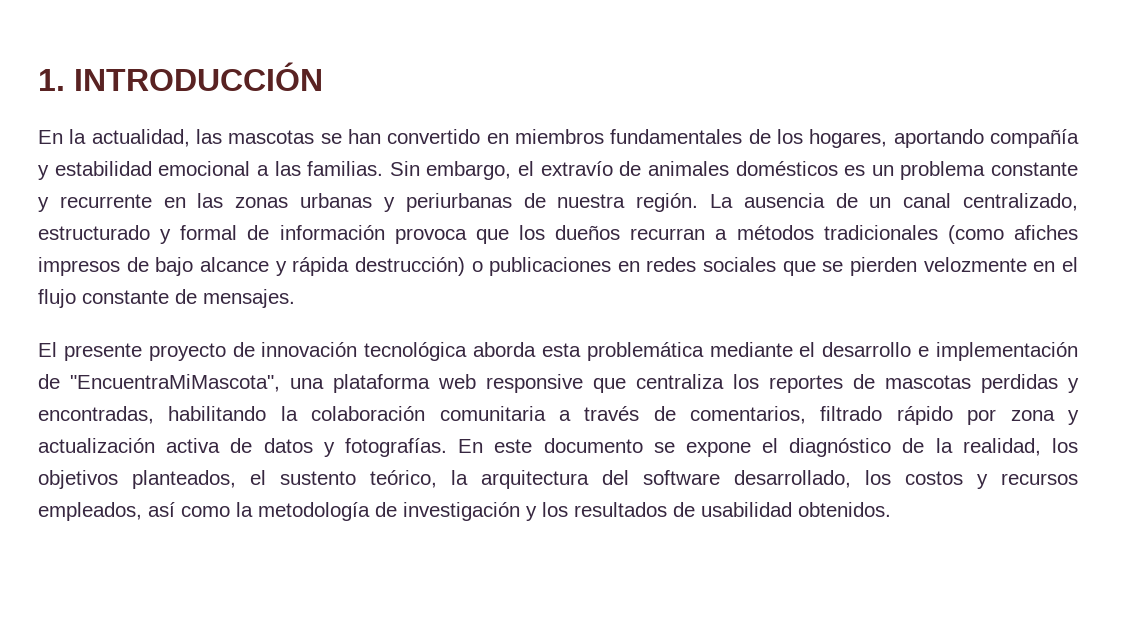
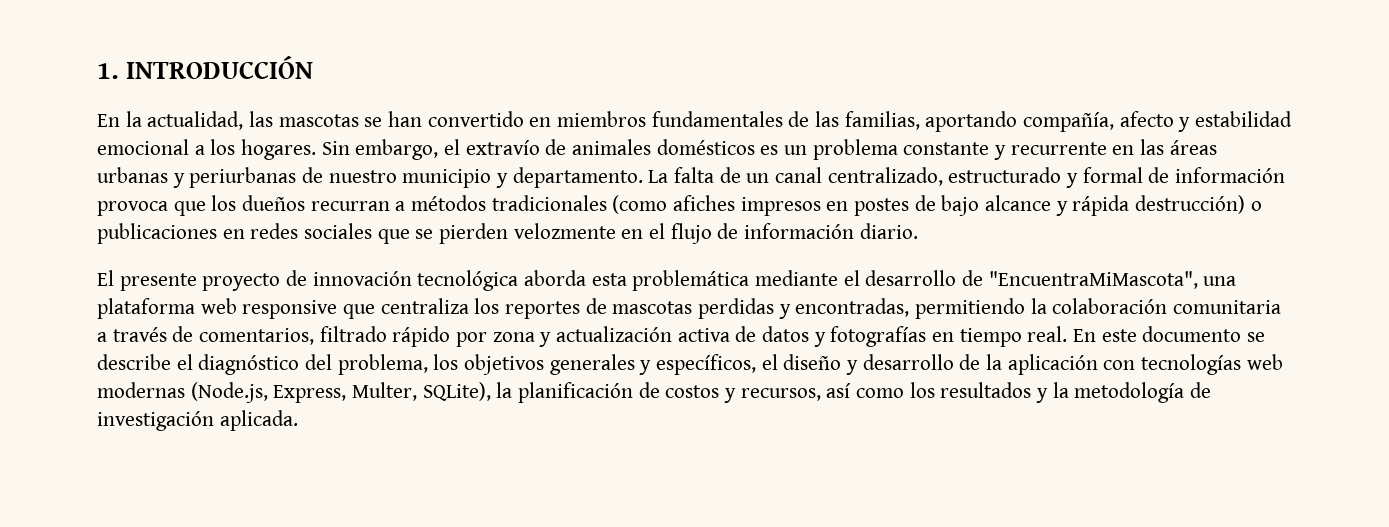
- En la actualidad, las mascotas se han convertido en miembros fundamentales de los hogares, aportando compañía y estabilidad emocional a las familias.
+ En la actualidad, las mascotas se han convertido en miembros fundamentales de las familias, aportando compañía, afecto y estabilidad emocional a los hogares.
- Sin embargo, el extravío de animales domésticos es un problema constante y recurrente en las zonas urbanas y periurbanas de nuestra región. La ausencia de un canal centralizado, estructurado y formal de información provoca que los dueños recurran a métodos tradicionales (como afiches impresos de bajo alcance y rápida destrucción) o publicaciones en redes sociales que se pierden velozmente en el flujo constante de mensajes.
+ Sin embargo, el extravío de animales domésticos es un problema constante y recurrente en las áreas urbanas y periurbanas de nuestro municipio y departamento. La falta de un canal centralizado, estructurado y formal de información provoca que los dueños recurran a métodos tradicionales (como afiches impresos en postes de bajo alcance y rápida destrucción) o publicaciones en redes sociales que se pierden velozmente en el flujo de información diario.
- El presente proyecto de innovación tecnológica aborda esta problemática mediante el desarrollo e implementación de "EncuentraMiMascota", una plataforma web responsive que centraliza los reportes de mascotas perdidas y encontradas, habilitando la colaboración comunitaria a través de comentarios, filtrado rápido por zona y actualización activa de datos y fotografías.
+ El presente proyecto de innovación tecnológica aborda esta problemática mediante el desarrollo de "EncuentraMiMascota", una plataforma web responsive que centraliza los reportes de mascotas perdidas y encontradas, permitiendo la colaboración comunitaria a través de comentarios, filtrado rápido por zona y actualización activa de datos y fotografías en tiempo real.
- En este documento se expone el diagnóstico de la realidad, los objetivos planteados, el sustento teórico, la arquitectura del software desarrollado, los costos y recursos empleados, así como la metodología de investigación y los resultados de usabilidad obtenidos.
+ En este documento se describe el diagnóstico del problema, los objetivos generales y específicos, el diseño y desarrollo de la aplicación con tecnologías web modernas (Node.js, Express, Multer, SQLite), la planificación de costos y recursos, así como los resultados y la metodología de investigación aplicada.

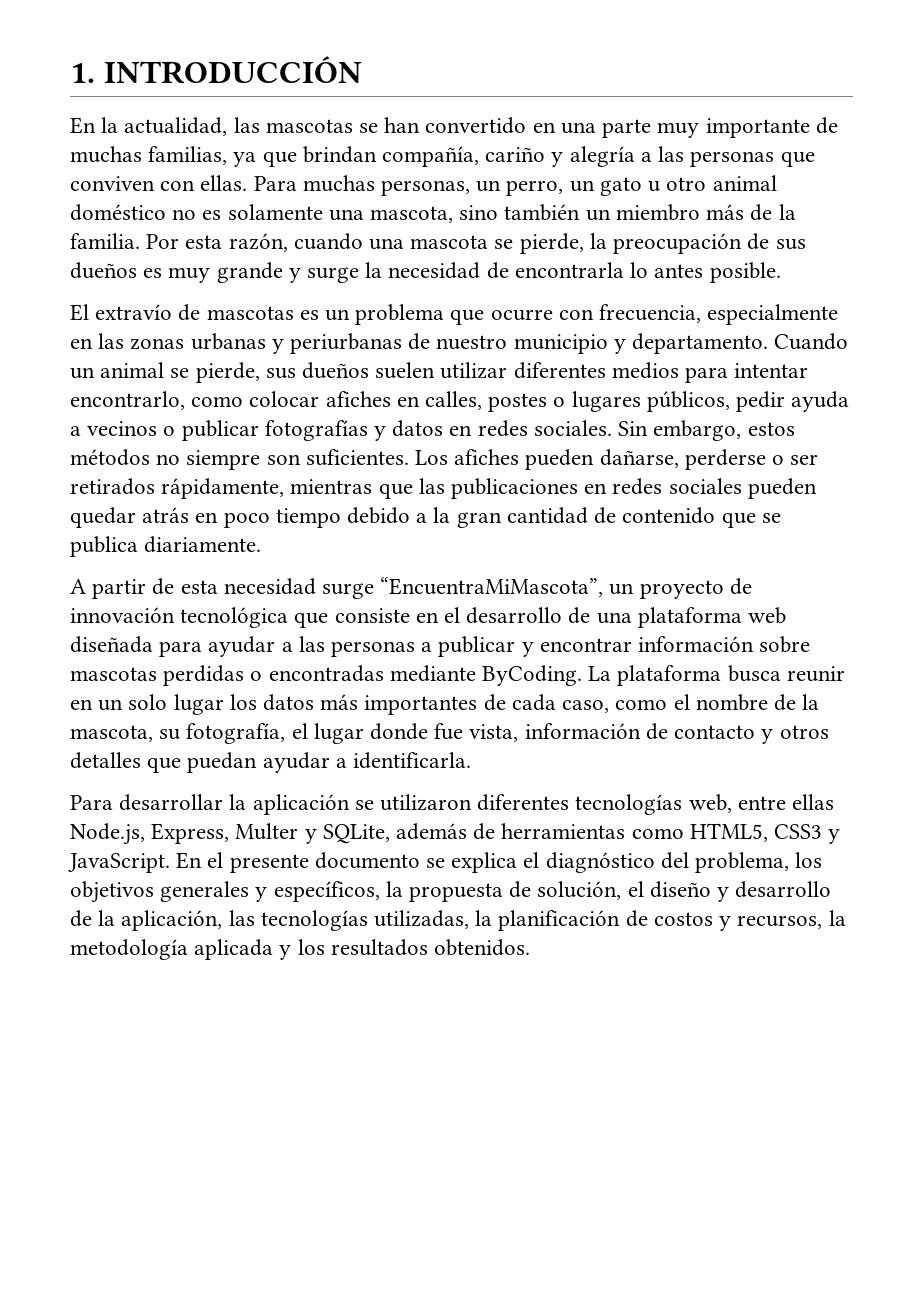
- En la actualidad, las mascotas se han convertido en miembros fundamentales de las familias, aportando compañía, afecto y estabilidad emocional a los hogares. Sin embargo, el extravío de animales domésticos es un problema constante y recurrente en las áreas urbanas y periurbanas de nuestro municipio y departamento.
+ En la actualidad, las mascotas se han convertido en una parte muy importante de muchas familias, ya que brindan compañía, cariño y alegría a las personas que conviven con ellas. Para muchas personas, un perro, un gato u otro animal doméstico no es solamente una mascota, sino también un miembro más de la familia. Por esta razón, cuando una mascota se pierde, la preocupación de sus dueños es muy grande y surge la necesidad de encontrarla lo antes posible.
+ El extravío de mascotas es un problema que ocurre con frecuencia, especialmente en las zonas urbanas y periurbanas de nuestro municipio y departamento.
- La falta de un canal centralizado, estructurado y formal de información provoca que los dueños recurran a métodos tradicionales (como afiches impresos en postes de bajo alcance y rápida destrucción) o publicaciones en redes sociales que se pierden velozmente en el flujo de información diario.
- El presente proyecto de innovación tecnológica aborda esta problemática mediante el desarrollo de "EncuentraMiMascota", una plataforma web responsive que centraliza los reportes de mascotas perdidas y encontradas, permitiendo la colaboración comunitaria a través de comentarios, filtrado rápido por zona y actualización activa de datos y fotografías en tiempo real. En este documento se describe el diagnóstico del problema, los objetivos generales y específicos, el diseño y desarrollo de la aplicación con tecnologías web modernas (Node.js, Express, Multer, SQLite), la planificación de costos y recursos, así como los resultados y la metodología de investigación aplicada.
+ Cuando un animal se pierde, sus dueños suelen utilizar diferentes medios para intentar encontrarlo, como colocar afiches en calles, postes o lugares públicos, pedir ayuda a vecinos o publicar fotografías y datos en redes sociales. Sin embargo, estos métodos no siempre son suficientes. Los afiches pueden dañarse, perderse o ser retirados rápidamente, mientras que las publicaciones en redes sociales pueden quedar atrás en poco tiempo debido a la gran cantidad de contenido que se publica diariamente.
+ A partir de esta necesidad surge “EncuentraMiMascota”, un proyecto de innovación tecnológica que consiste en el desarrollo de una plataforma web diseñada para ayudar a las personas a publicar y encontrar información sobre mascotas perdidas o encontradas mediante ByCoding. La plataforma busca reunir en un solo lugar los datos más importantes de cada caso, como el nombre de la mascota, su fotografía, el lugar donde fue vista, información de contacto y otros detalles que puedan ayudar a identificarla.
+ Para desarrollar la aplicación se utilizaron diferentes tecnologías web, entre ellas Node.js, Express, Multer y SQLite, además de herramientas como HTML5, CSS3 y JavaScript. En el presente documento se explica el diagnóstico del problema, los objetivos generales y específicos, la propuesta de solución, el diseño y desarrollo de la aplicación, las tecnologías utilizadas, la planificación de costos y recursos, la metodología aplicada y los resultados obtenidos.

